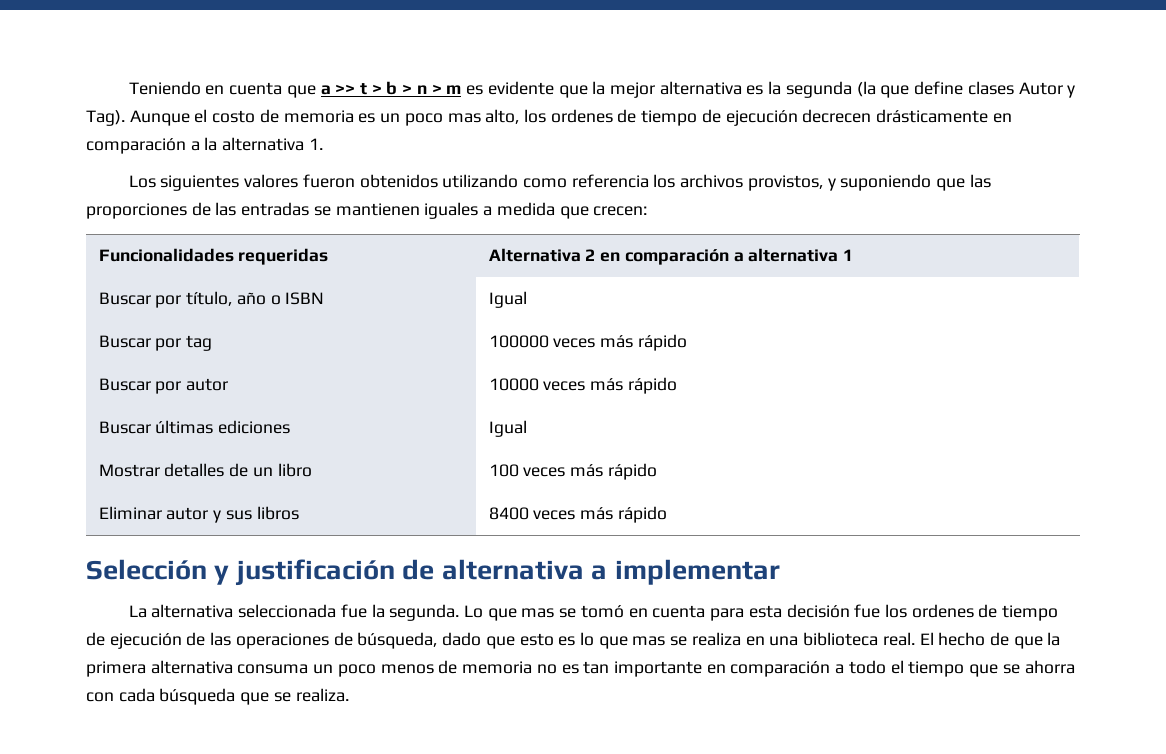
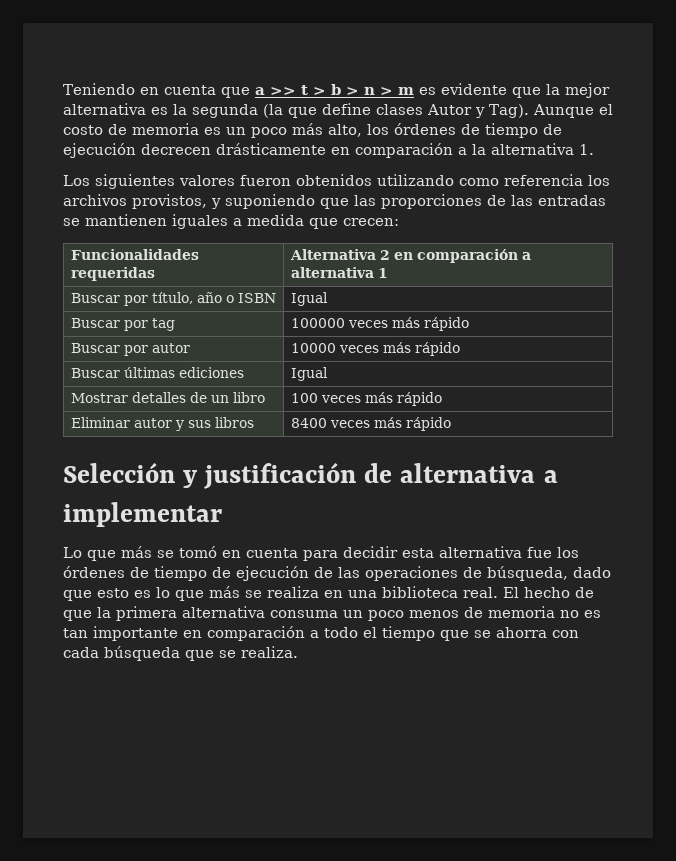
- Aunque el costo de memoria es un poco mas alto, los ordenes de tiempo de ejecución decrecen drásticamente en comparación a la alternativa 1.
+ Aunque el costo de memoria es un poco más alto, los órdenes de tiempo de ejecución decrecen drásticamente en comparación a la alternativa 1.
- La alternativa seleccionada fue la segunda. Lo que mas se tomó en cuenta para esta decisión fue los ordenes de tiempo de ejecución de las operaciones de búsqueda, dado que esto es lo que mas se realiza en una biblioteca real.
+ Lo que más se tomó en cuenta para decidir esta alternativa fue los órdenes de tiempo de ejecución de las operaciones de búsqueda, dado que esto es lo que más se realiza en una biblioteca real.

